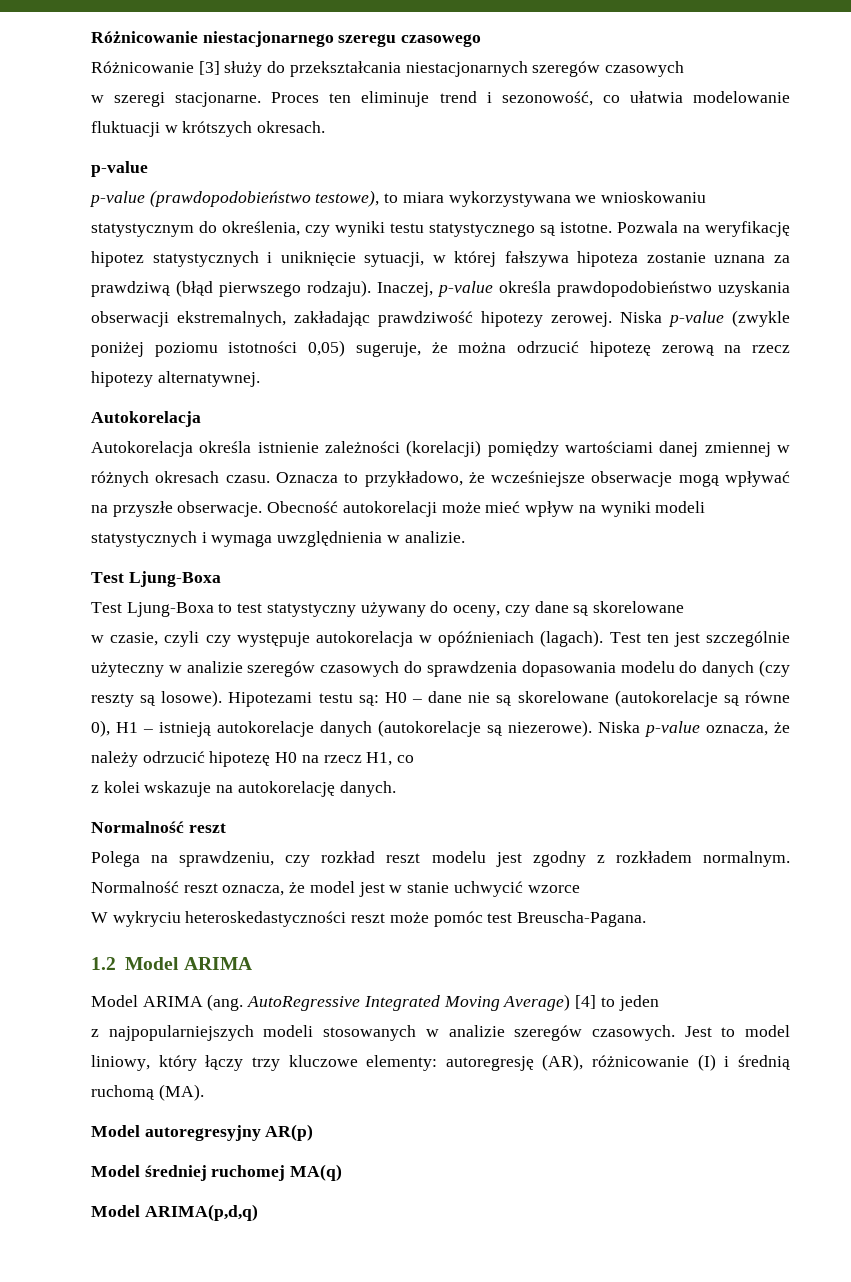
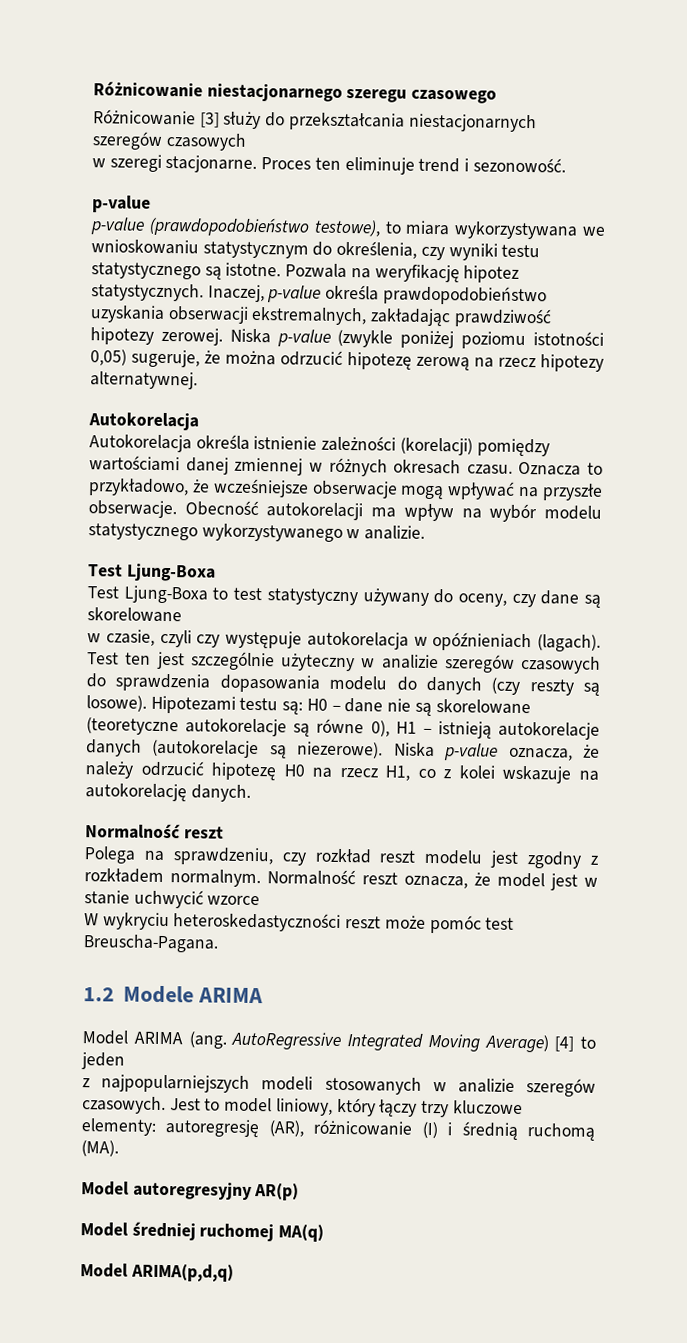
- Proces ten eliminuje trend i sezonowość, co ułatwia modelowanie fluktuacji w krótszych okresach.
+ Proces ten eliminuje trend i sezonowość.
- Pozwala na weryfikację hipotez statystycznych i uniknięcie sytuacji, w której fałszywa hipoteza zostanie uznana za prawdziwą (błąd pierwszego rodzaju).
+ Pozwala na weryfikację hipotez statystycznych.
- Obecność autokorelacji może mieć wpływ na wyniki modeli statystycznych i wymaga uwzględnienia w analizie.
+ Obecność autokorelacji ma wpływ na wybór modelu statystycznego wykorzystywanego w analizie.
- Hipotezami testu są: H0 – dane nie są skorelowane (autokorelacje są równe 0), H1 – istnieją autokorelacje danych (autokorelacje są niezerowe).
+ Hipotezami testu są: H0 – dane nie są skorelowane (teoretyczne autokorelacje są równe 0), H1 – istnieją autokorelacje danych (autokorelacje są niezerowe).
- Niska p-value oznacza, że należy odrzucić hipotezę H0 na rzecz H1, co
- z kolei wskazuje na autokorelację danych.
+ Niska p-value oznacza, że należy odrzucić hipotezę H0 na rzecz H1, co z kolei wskazuje na autokorelację danych.
- 1.2 Model ARIMA
+ 1.2 Modele ARIMA

